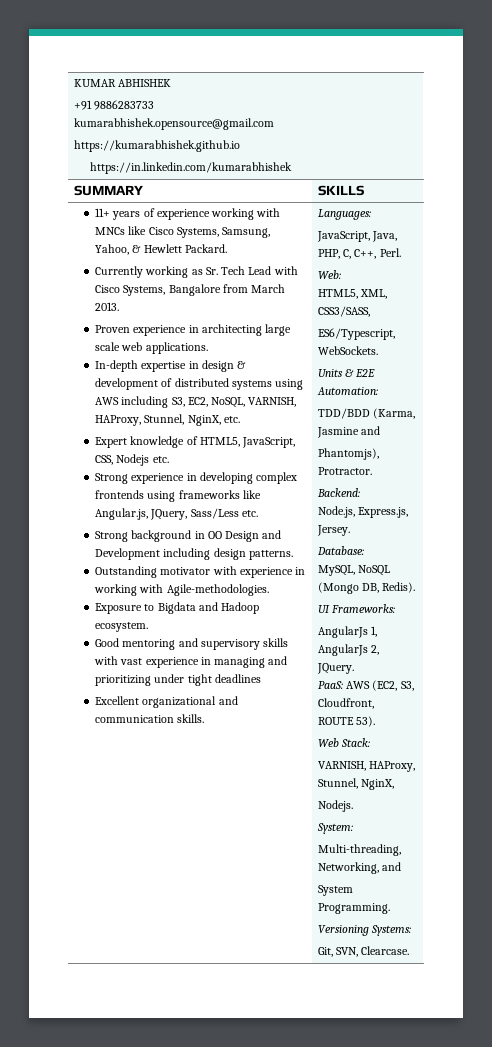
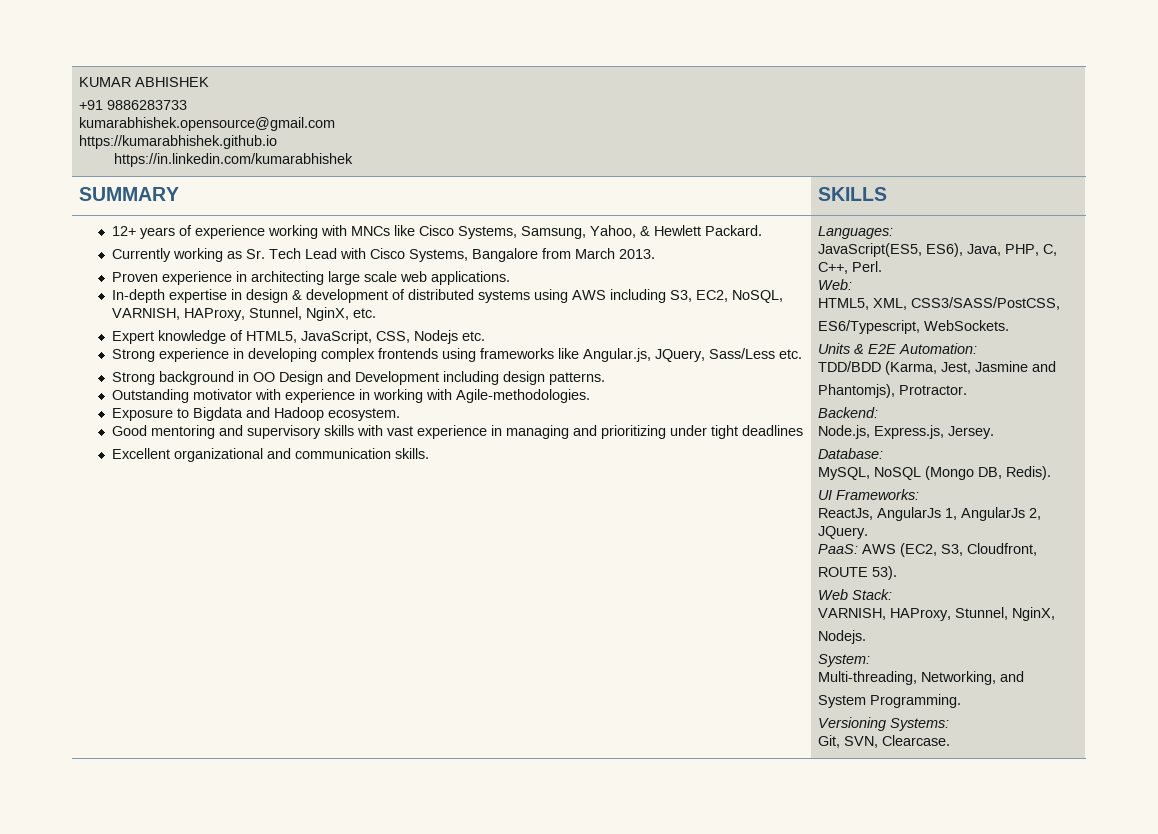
- 11+ years of experience working with MNCs like Cisco Systems, Samsung, Yahoo, & Hewlett Packard.
+ 12+ years of experience working with MNCs like Cisco Systems, Samsung, Yahoo, & Hewlett Packard.
- JavaScript, Java, PHP, C, C++, Perl.
+ JavaScript(ES5, ES6), Java, PHP, C, C++, Perl.
- HTML5, XML, CSS3/SASS,
+ HTML5, XML, CSS3/SASS/PostCSS,
- TDD/BDD (Karma, Jasmine and
+ TDD/BDD (Karma, Jest, Jasmine and
- AngularJs 1, AngularJs 2, JQuery.
+ ReactJs, AngularJs 1, AngularJs 2, JQuery.

